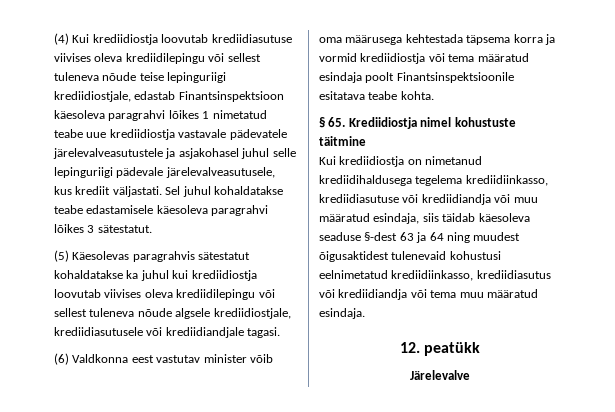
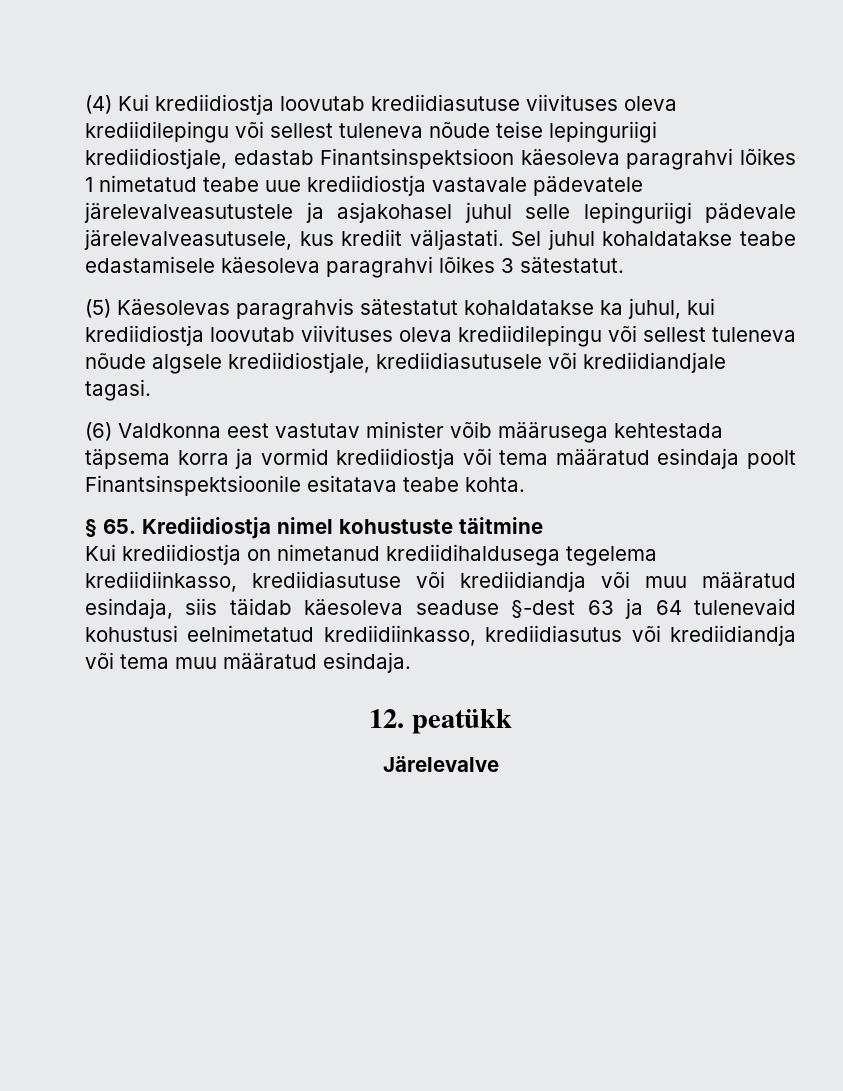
- (4) Kui krediidiostja loovutab krediidiasutuse viivises oleva krediidilepingu või sellest tuleneva nõude teise lepinguriigi krediidiostjale, edastab Finantsinspektsioon käesoleva paragrahvi lõikes 1 nimetatud teabe uue krediidiostja vastavale pädevatele järelevalveasutustele ja asjakohasel juhul selle lepinguriigi pädevale järelevalveasutusele, kus krediit väljastati.
+ (4) Kui krediidiostja loovutab krediidiasutuse viivituses oleva krediidilepingu või sellest tuleneva nõude teise lepinguriigi krediidiostjale, edastab Finantsinspektsioon käesoleva paragrahvi lõikes 1 nimetatud teabe uue krediidiostja vastavale pädevatele järelevalveasutustele ja asjakohasel juhul selle lepinguriigi pädevale järelevalveasutusele, kus krediit väljastati.
- (5) Käesolevas paragrahvis sätestatut kohaldatakse ka juhul kui krediidiostja loovutab viivises oleva krediidilepingu või sellest tuleneva nõude algsele krediidiostjale, krediidiasutusele või krediidiandjale tagasi.
+ (5) Käesolevas paragrahvis sätestatut kohaldatakse ka juhul, kui krediidiostja loovutab viivituses oleva krediidilepingu või sellest tuleneva nõude algsele krediidiostjale, krediidiasutusele või krediidiandjale tagasi.
- (6) Valdkonna eest vastutav minister võib oma määrusega kehtestada täpsema korra ja vormid krediidiostja või tema määratud esindaja poolt Finantsinspektsioonile esitatava teabe kohta.
+ (6) Valdkonna eest vastutav minister võib määrusega kehtestada täpsema korra ja vormid krediidiostja või tema määratud esindaja poolt Finantsinspektsioonile esitatava teabe kohta.
- Kui krediidiostja on nimetanud krediidihaldusega tegelema krediidiinkasso, krediidiasutuse või krediidiandja või muu määratud esindaja, siis täidab käesoleva seaduse §-dest 63 ja 64 ning muudest õigusaktidest tulenevaid kohustusi eelnimetatud krediidiinkasso, krediidiasutus või krediidiandja või tema muu määratud esindaja.
+ Kui krediidiostja on nimetanud krediidihaldusega tegelema krediidiinkasso, krediidiasutuse või krediidiandja või muu määratud esindaja, siis täidab käesoleva seaduse §-dest 63 ja 64 tulenevaid kohustusi eelnimetatud krediidiinkasso, krediidiasutus või krediidiandja või tema muu määratud esindaja.

